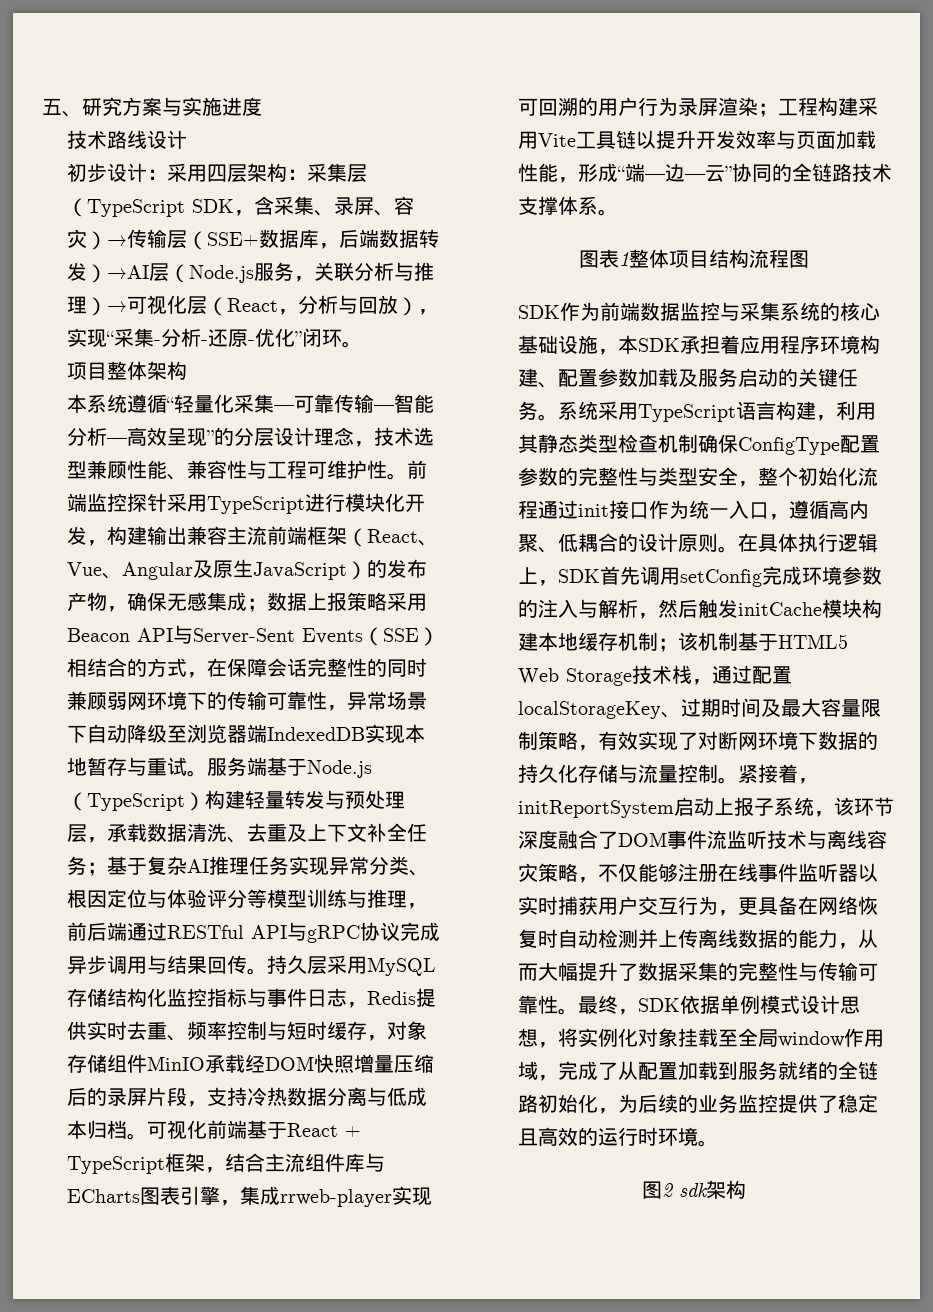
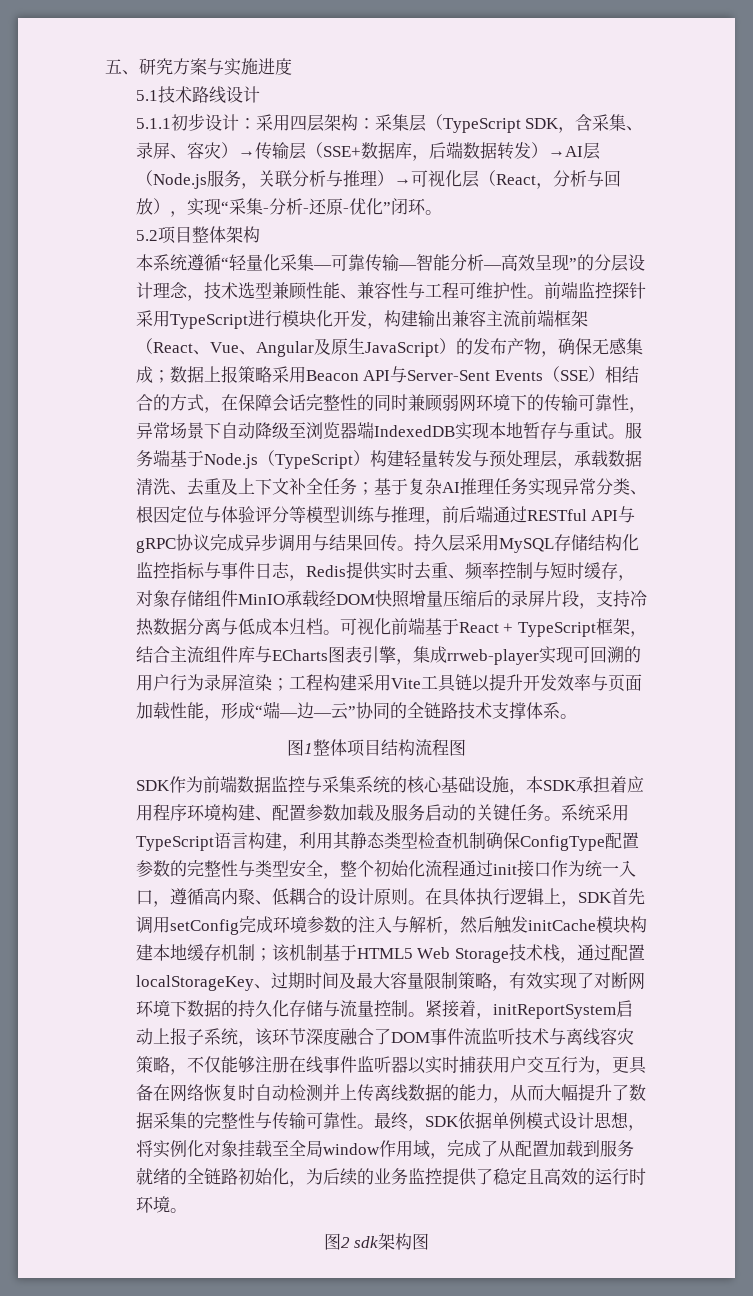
- 技术路线设计
+ 5.1技术路线设计
- 初步设计：采用四层架构：采集层（TypeScript SDK，含采集、录屏、容灾）→传输层（SSE+数据库，后端数据转发）→AI层（Node.js服务，关联分析与推理）→可视化层（React，分析与回放），实现“采集-分析-还原-优化”闭环。
+ 5.1.1初步设计：采用四层架构：采集层（TypeScript SDK，含采集、录屏、容灾）→传输层（SSE+数据库，后端数据转发）→AI层（Node.js服务，关联分析与推理）→可视化层（React，分析与回放），实现“采集-分析-还原-优化”闭环。
- 项目整体架构
+ 5.2项目整体架构
- 图表1整体项目结构流程图
+ 图1整体项目结构流程图
- 图2 sdk架构
+ 图2 sdk架构图

